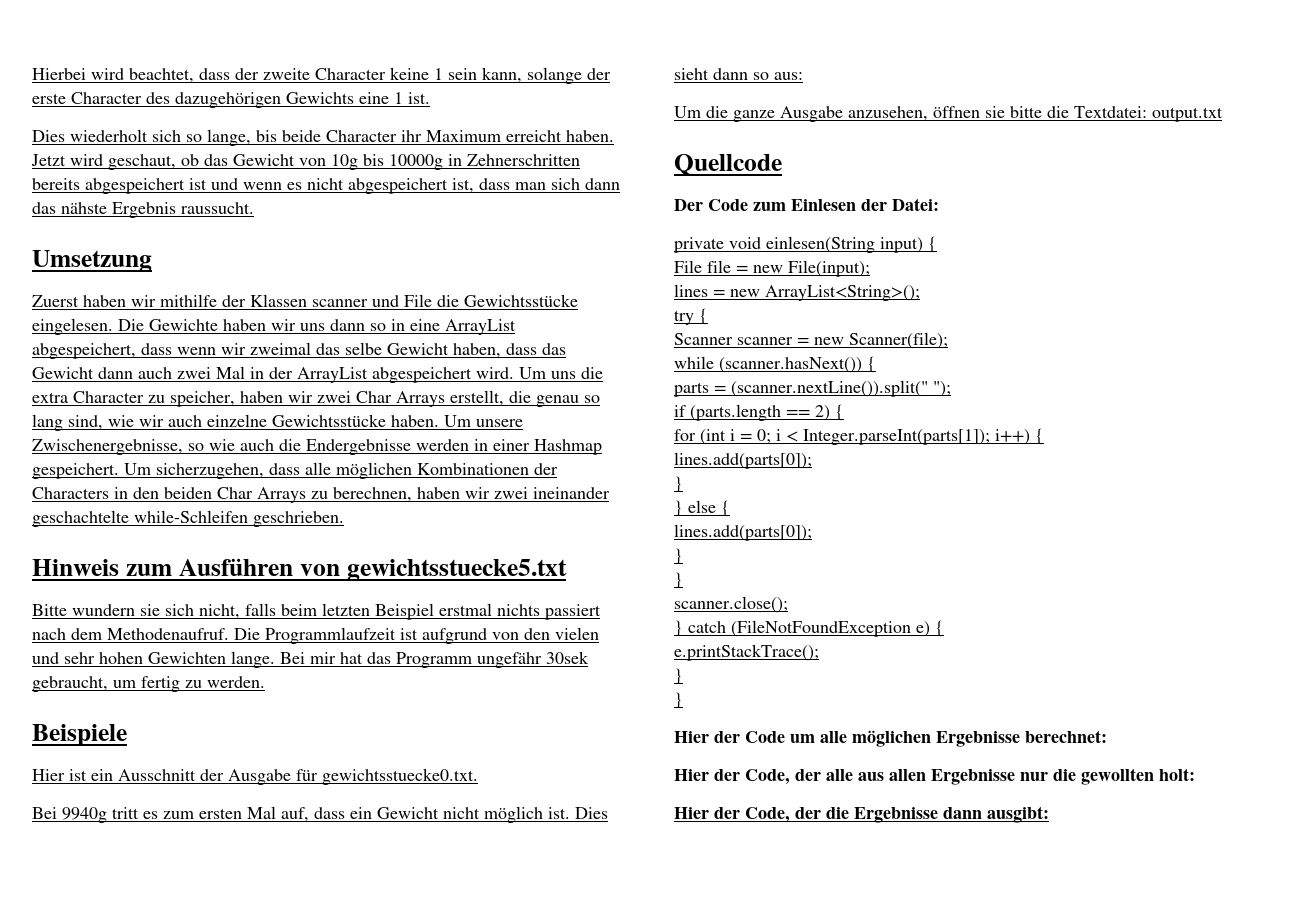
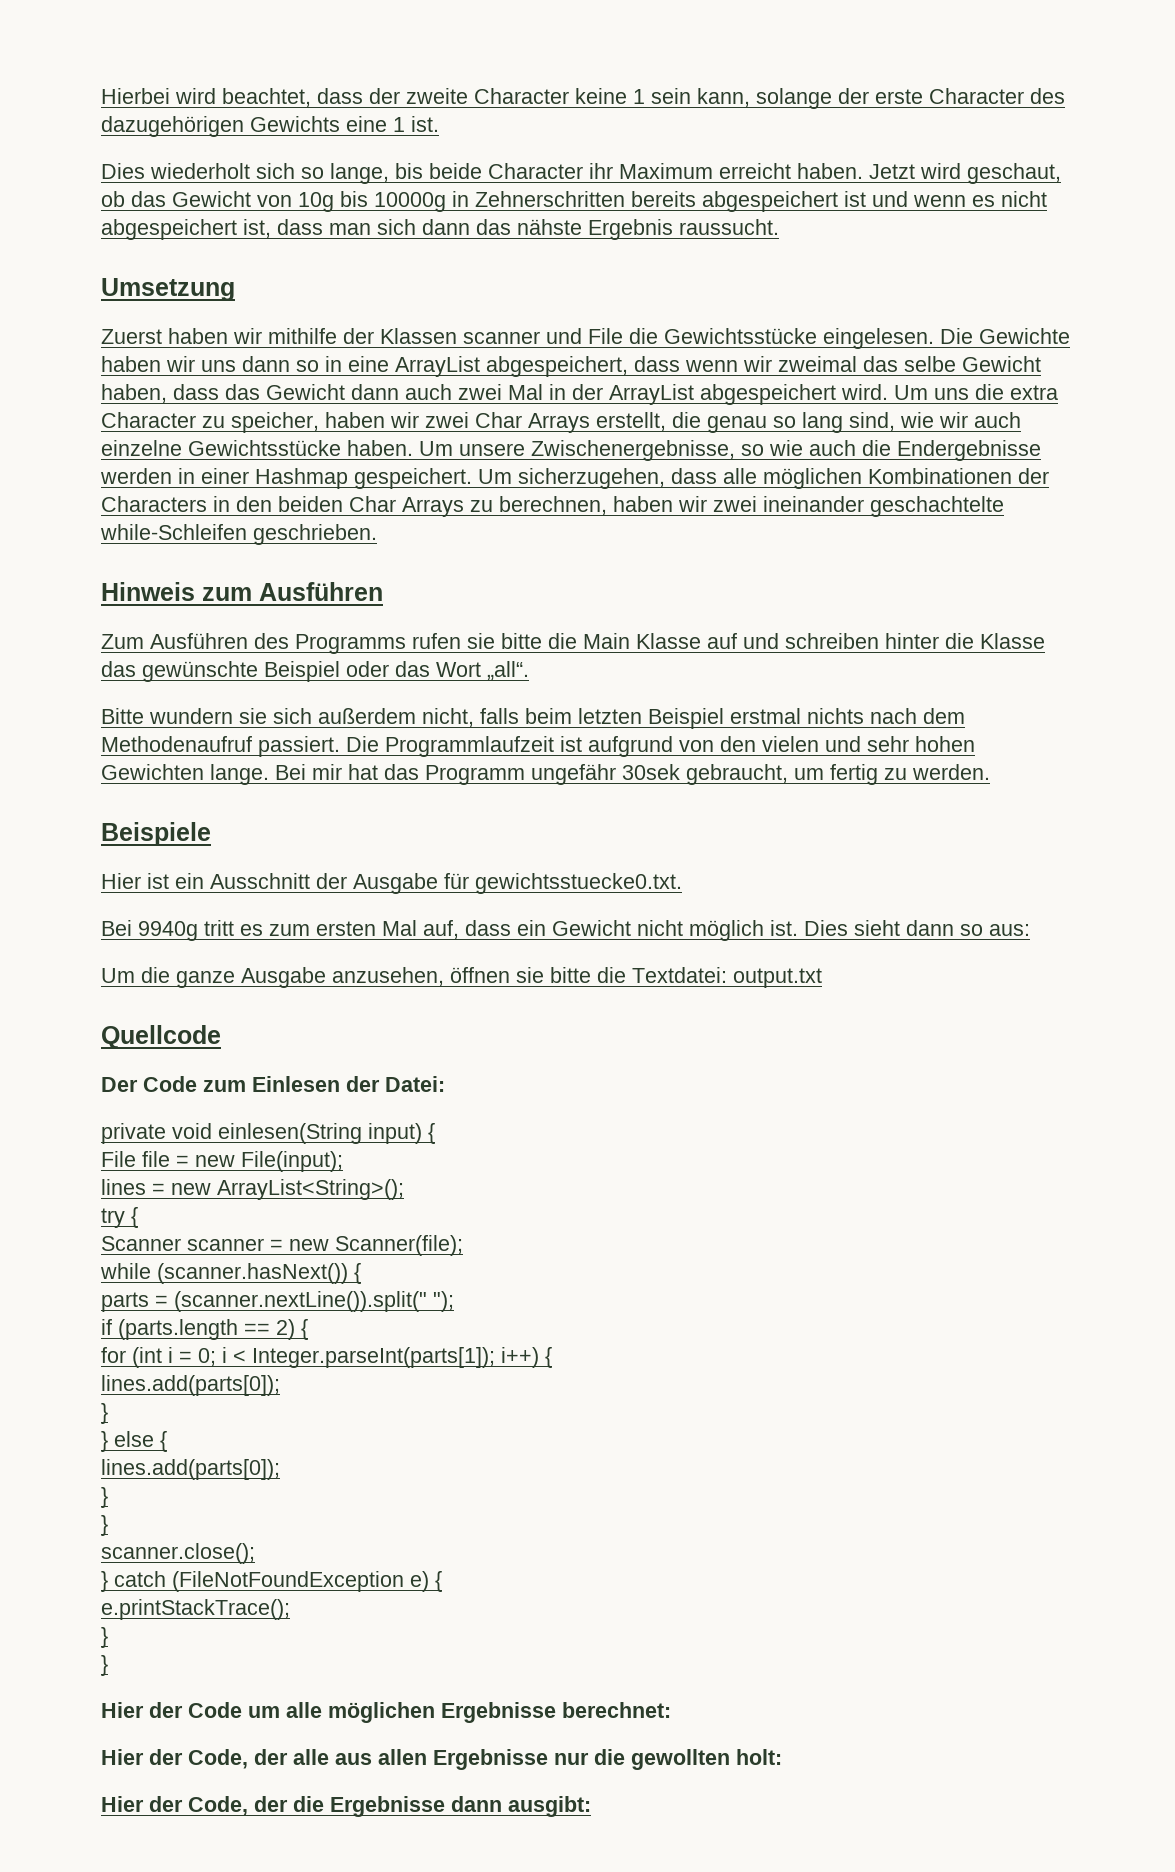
- Hinweis zum Ausführen von gewichtsstuecke5.txt
+ Hinweis zum Ausführen
+ Zum Ausführen des Programms rufen sie bitte die Main Klasse auf und schreiben hinter die Klasse das gewünschte Beispiel oder das Wort „all“.
- Bitte wundern sie sich nicht, falls beim letzten Beispiel erstmal nichts passiert nach dem Methodenaufruf.
+ Bitte wundern sie sich außerdem nicht, falls beim letzten Beispiel erstmal nichts nach dem Methodenaufruf passiert.

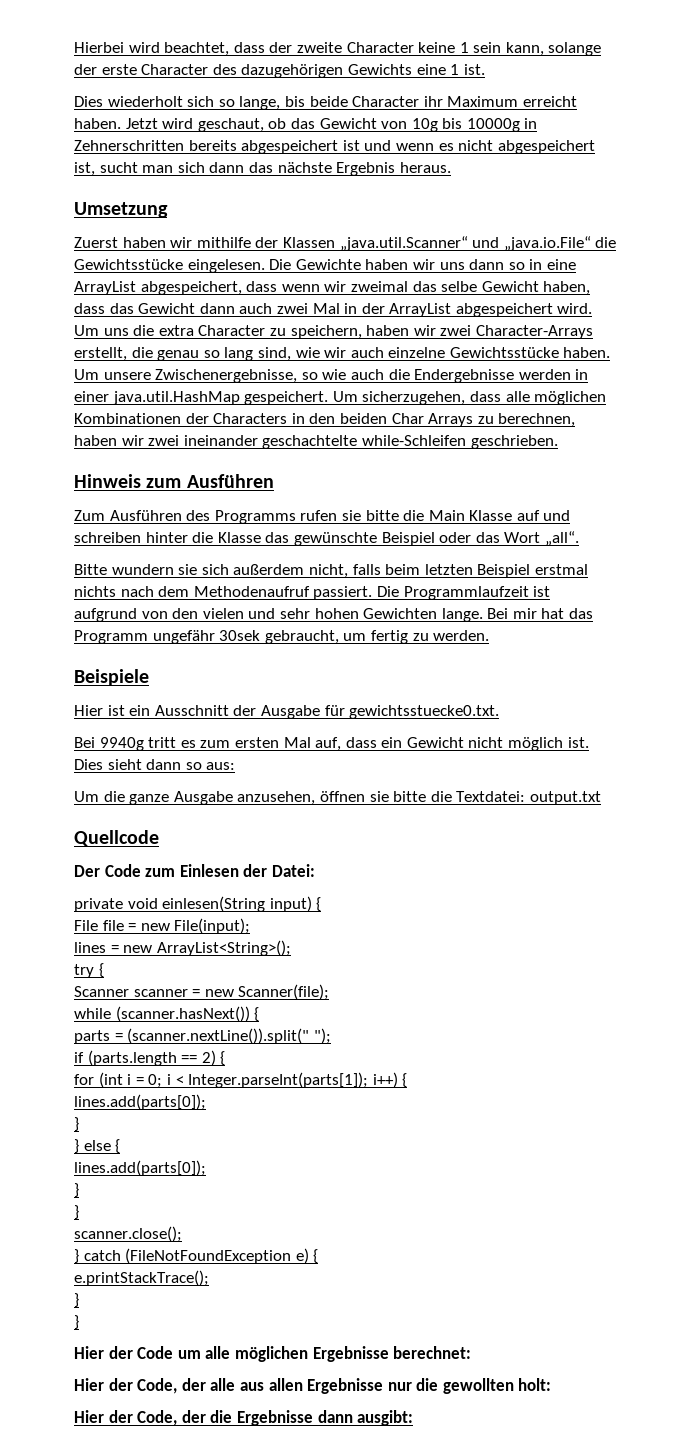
- Jetzt wird geschaut, ob das Gewicht von 10g bis 10000g in Zehnerschritten bereits abgespeichert ist und wenn es nicht abgespeichert ist, dass man sich dann das nähste Ergebnis raussucht.
+ Jetzt wird geschaut, ob das Gewicht von 10g bis 10000g in Zehnerschritten bereits abgespeichert ist und wenn es nicht abgespeichert ist, sucht man sich dann das nächste Ergebnis heraus.
- Zuerst haben wir mithilfe der Klassen scanner und File die Gewichtsstücke eingelesen.
+ Zuerst haben wir mithilfe der Klassen „java.util.Scanner“ und „java.io.File“ die Gewichtsstücke eingelesen.
- Um uns die extra Character zu speicher, haben wir zwei Char Arrays erstellt, die genau so lang sind, wie wir auch einzelne Gewichtsstücke haben.
+ Um uns die extra Character zu speichern, haben wir zwei Character-Arrays erstellt, die genau so lang sind, wie wir auch einzelne Gewichtsstücke haben.
- Um unsere Zwischenergebnisse, so wie auch die Endergebnisse werden in einer Hashmap gespeichert.
+ Um unsere Zwischenergebnisse, so wie auch die Endergebnisse werden in einer java.util.HashMap gespeichert.

